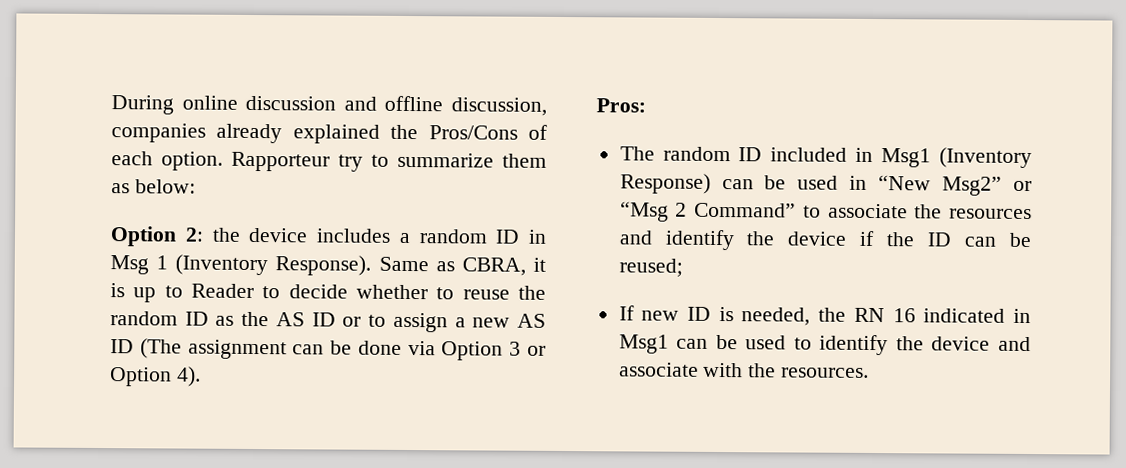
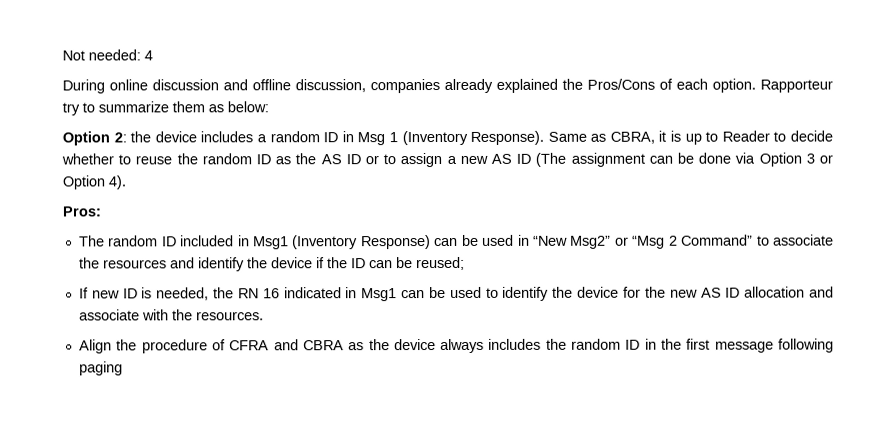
+ Not needed: 4
- If new ID is needed, the RN 16 indicated in Msg1 can be used to identify the device and associate with the resources.
+ If new ID is needed, the RN 16 indicated in Msg1 can be used to identify the device for the new AS ID allocation and associate with the resources.
+ Align the procedure of CFRA and CBRA as the device always includes the random ID in the first message following paging

